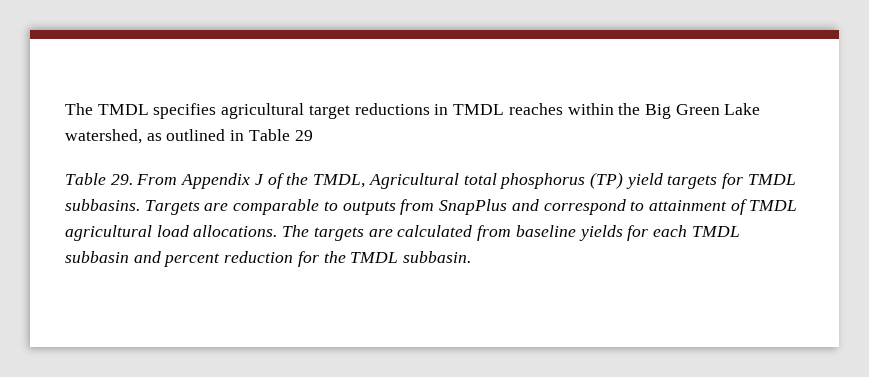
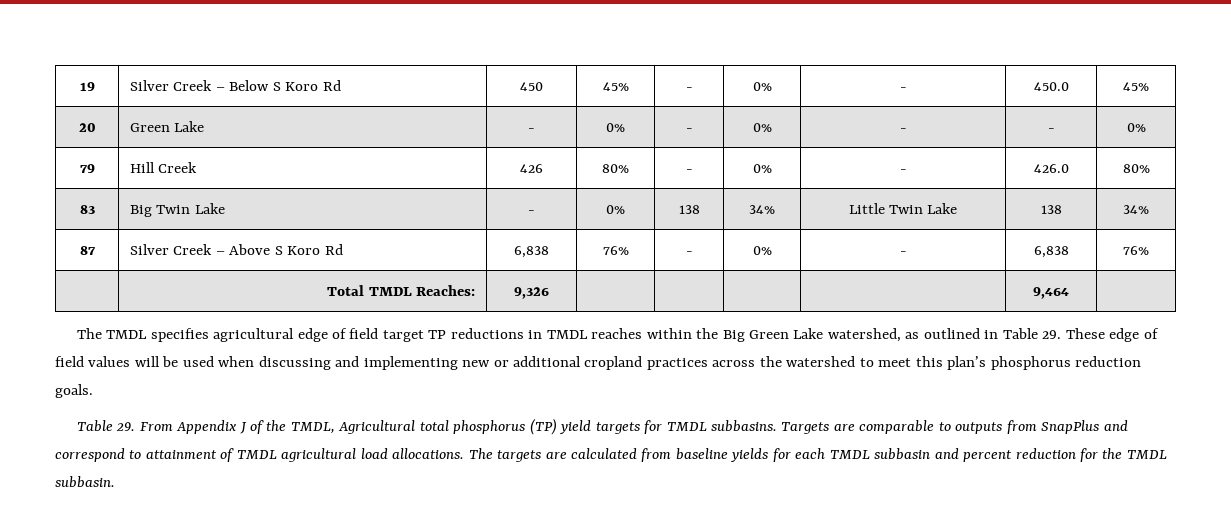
- The TMDL specifies agricultural target reductions in TMDL reaches within the Big Green Lake watershed, as outlined in Table 29
+ 19 | Silver Creek – Below S Koro Rd | 450 | 45% | - | 0% | - | 450.0 | 45%
+ 20 | Green Lake | - | 0% | - | 0% | - | - | 0%
+ 79 | Hill Creek | 426 | 80% | - | 0% | - | 426.0 | 80%
+ 83 | Big Twin Lake | - | 0% | 138 | 34% | Little Twin Lake | 138 | 34%
+ 87 | Silver Creek – Above S Koro Rd | 6,838 | 76% | - | 0% | - | 6,838 | 76%
+ | Total TMDL Reaches: | 9,326 | | | | | 9,464 |
+ The TMDL specifies agricultural edge of field target TP reductions in TMDL reaches within the Big Green Lake watershed, as outlined in Table 29. These edge of field values will be used when discussing and implementing new or additional cropland practices across the watershed to meet this plan’s phosphorus reduction goals.

